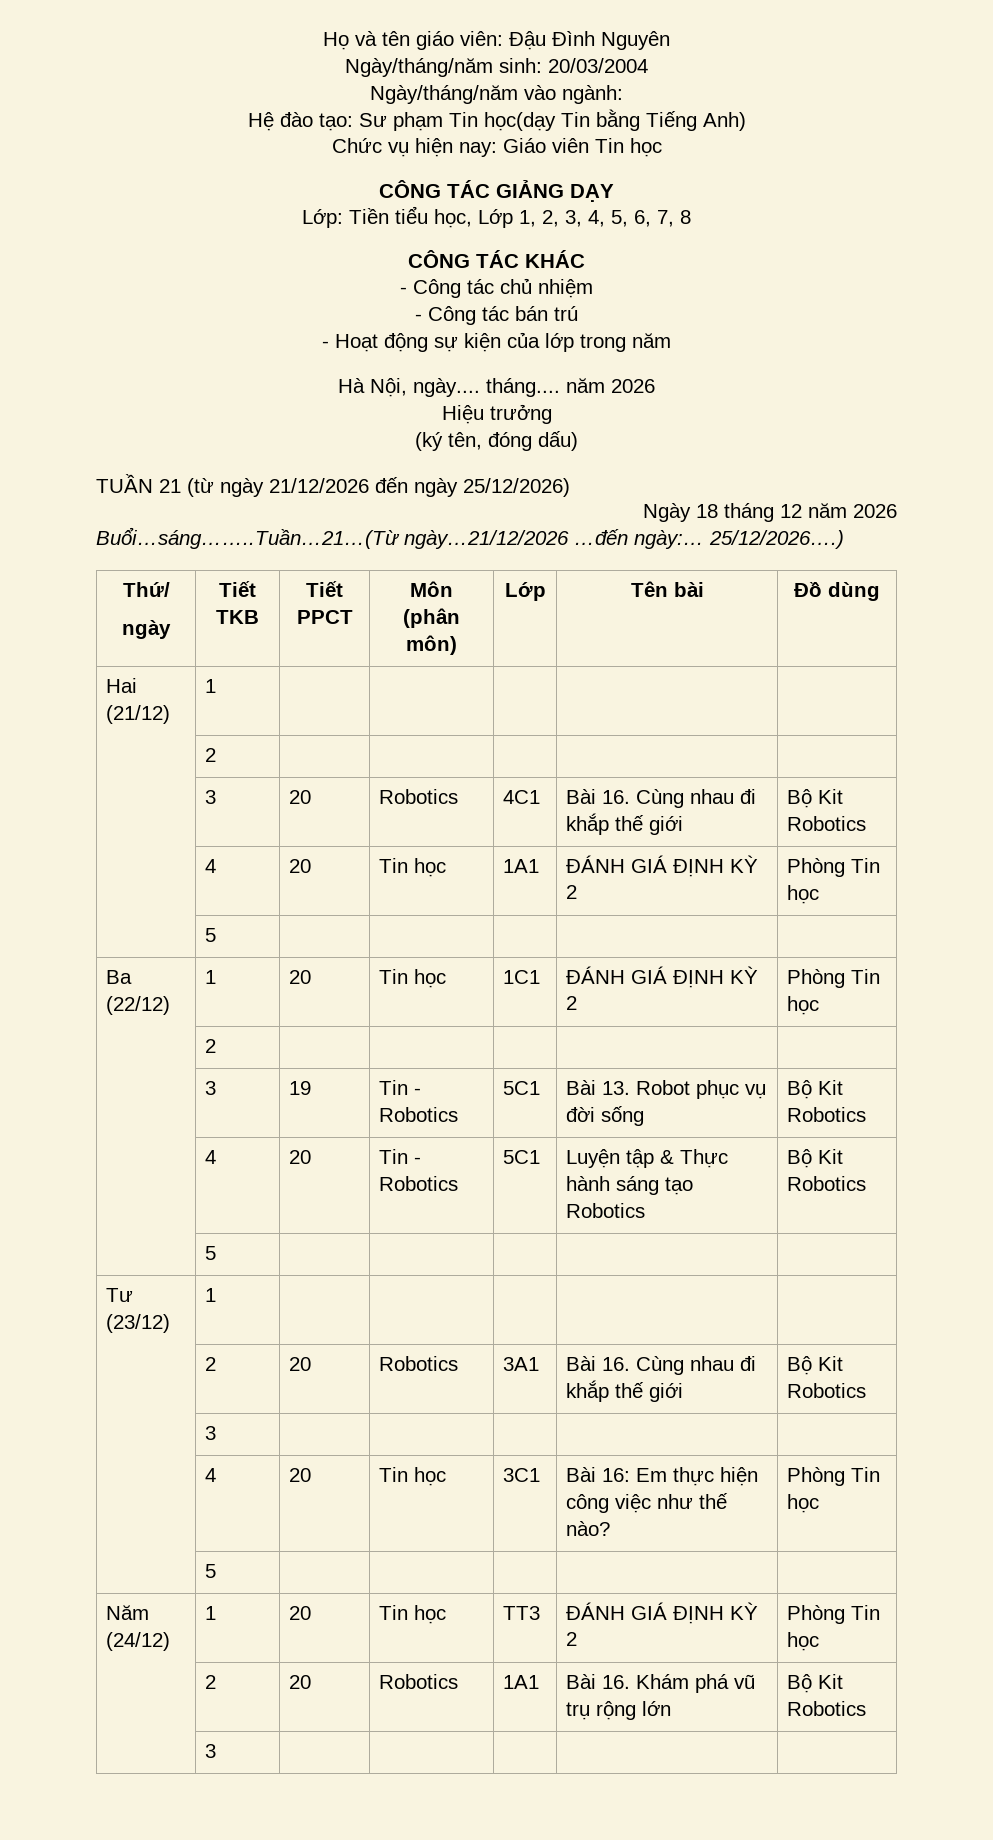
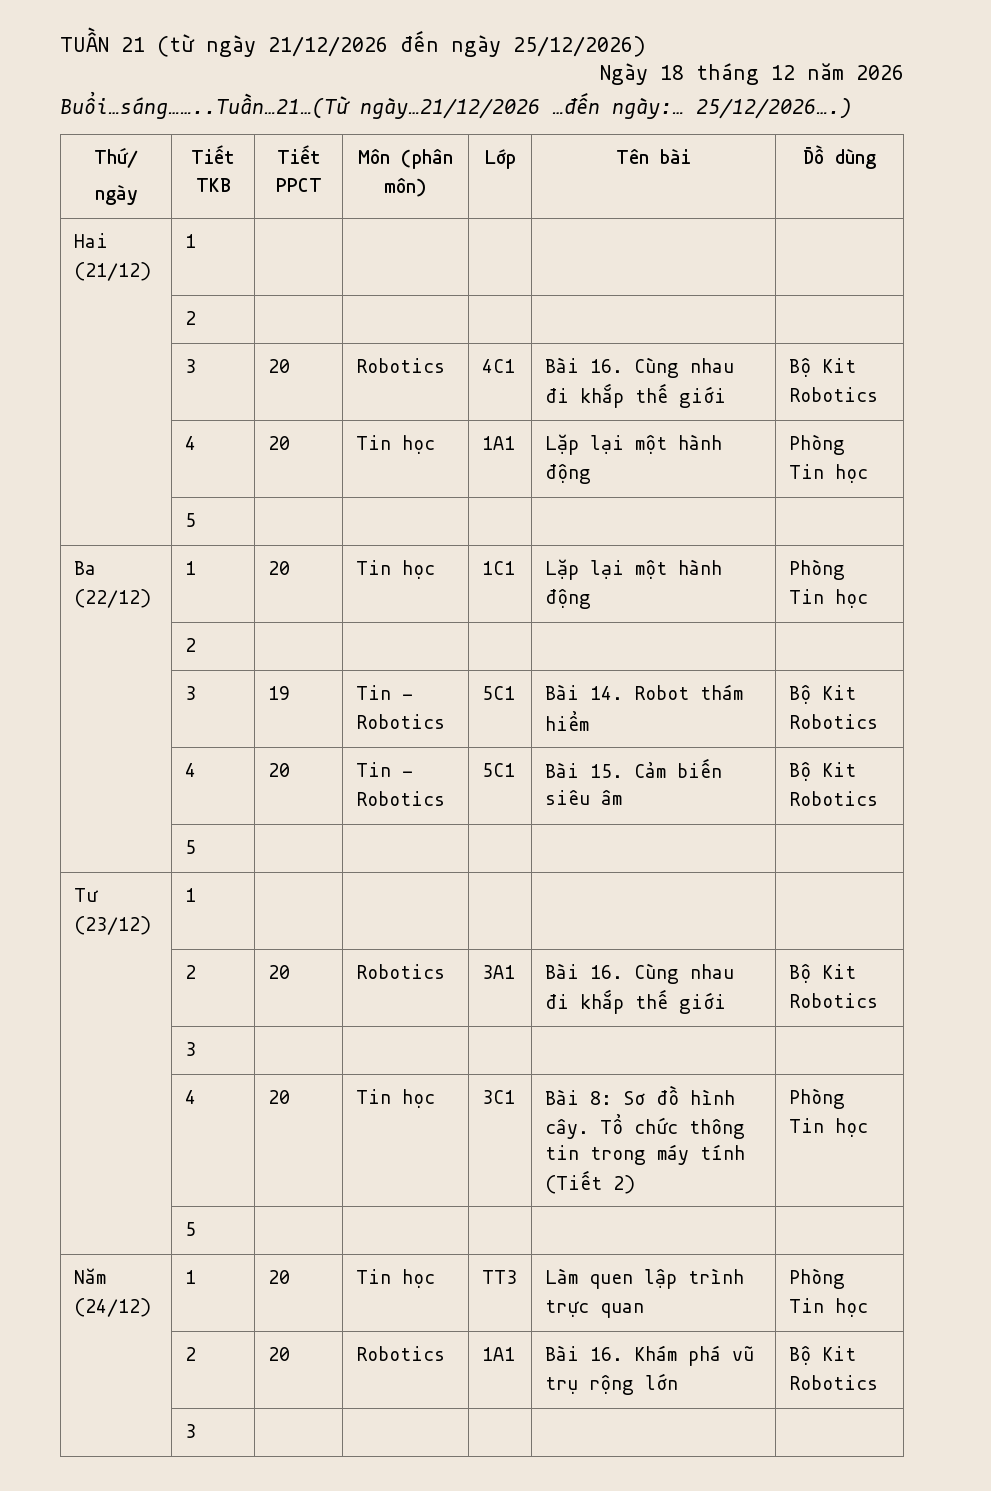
- Họ và tên giáo viên: Đậu Đình Nguyên
- Ngày/tháng/năm sinh: 20/03/2004
- Ngày/tháng/năm vào ngành:
- Hệ đào tạo: Sư phạm Tin học(dạy Tin bằng Tiếng Anh)
- Chức vụ hiện nay: Giáo viên Tin học
- CÔNG TÁC GIẢNG DẠY
- Lớp: Tiền tiểu học, Lớp 1, 2, 3, 4, 5, 6, 7, 8
- CÔNG TÁC KHÁC
- - Công tác chủ nhiệm
- - Công tác bán trú
- - Hoạt động sự kiện của lớp trong năm
- Hà Nội, ngày.... tháng.... năm 2026
- Hiệu trưởng
- (ký tên, đóng dấu)
- | 4 | 20 | Tin học | 1A1 | ĐÁNH GIÁ ĐỊNH KỲ 2 | Phòng Tin học
+ | 4 | 20 | Tin học | 1A1 | Lặp lại một hành động | Phòng Tin học
- Ba (22/12) | 1 | 20 | Tin học | 1C1 | ĐÁNH GIÁ ĐỊNH KỲ 2 | Phòng Tin học
+ Ba (22/12) | 1 | 20 | Tin học | 1C1 | Lặp lại một hành động | Phòng Tin học
- | 3 | 19 | Tin - Robotics | 5C1 | Bài 13. Robot phục vụ đời sống | Bộ Kit Robotics
+ | 3 | 19 | Tin - Robotics | 5C1 | Bài 14. Robot thám hiểm | Bộ Kit Robotics
- | 4 | 20 | Tin - Robotics | 5C1 | Luyện tập & Thực hành sáng tạo Robotics | Bộ Kit Robotics
+ | 4 | 20 | Tin - Robotics | 5C1 | Bài 15. Cảm biến siêu âm | Bộ Kit Robotics
- | 4 | 20 | Tin học | 3C1 | Bài 16: Em thực hiện công việc như thế nào? | Phòng Tin học
+ | 4 | 20 | Tin học | 3C1 | Bài 8: Sơ đồ hình cây. Tổ chức thông tin trong máy tính (Tiết 2) | Phòng Tin học
- Năm (24/12) | 1 | 20 | Tin học | TT3 | ĐÁNH GIÁ ĐỊNH KỲ 2 | Phòng Tin học
+ Năm (24/12) | 1 | 20 | Tin học | TT3 | Làm quen lập trình trực quan | Phòng Tin học

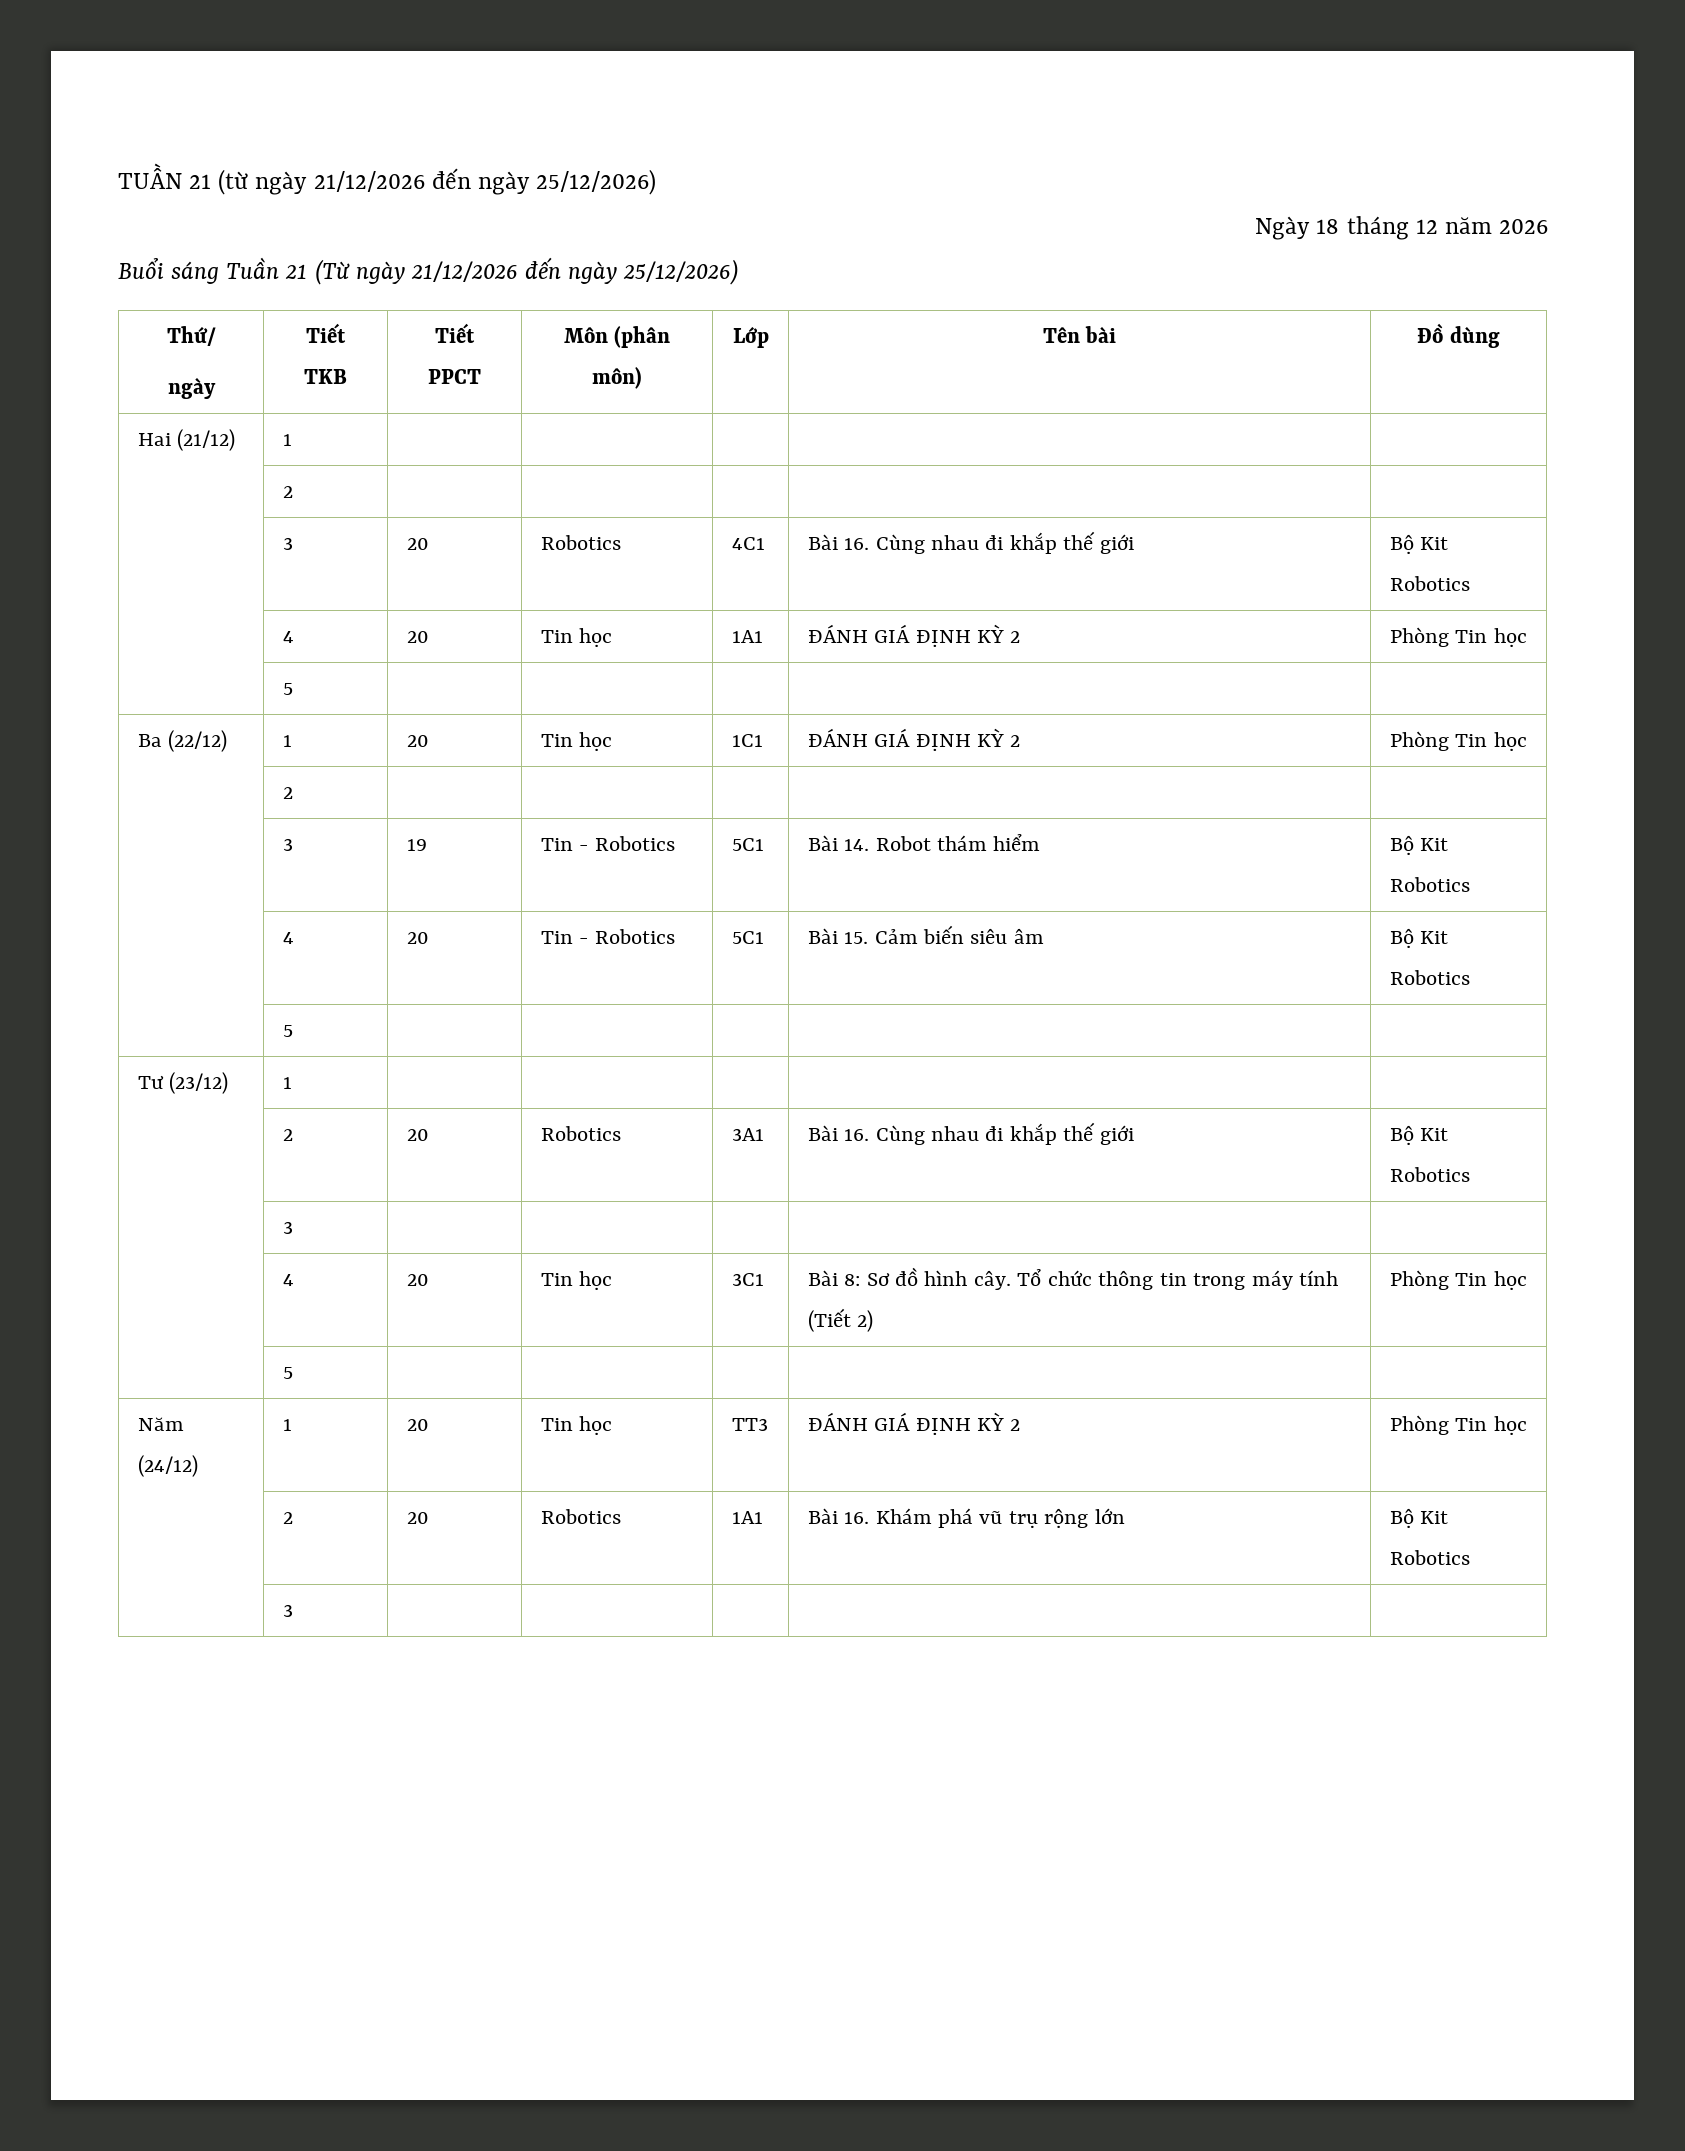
- Buổi…sáng……..Tuần…21…(Từ ngày…21/12/2026 …đến ngày:… 25/12/2026….)
+ Buổi sáng Tuần 21 (Từ ngày 21/12/2026 đến ngày 25/12/2026)
- | 4 | 20 | Tin học | 1A1 | Lặp lại một hành động | Phòng Tin học
+ | 4 | 20 | Tin học | 1A1 | ĐÁNH GIÁ ĐỊNH KỲ 2 | Phòng Tin học
- Ba (22/12) | 1 | 20 | Tin học | 1C1 | Lặp lại một hành động | Phòng Tin học
+ Ba (22/12) | 1 | 20 | Tin học | 1C1 | ĐÁNH GIÁ ĐỊNH KỲ 2 | Phòng Tin học
- Năm (24/12) | 1 | 20 | Tin học | TT3 | Làm quen lập trình trực quan | Phòng Tin học
+ Năm (24/12) | 1 | 20 | Tin học | TT3 | ĐÁNH GIÁ ĐỊNH KỲ 2 | Phòng Tin học

